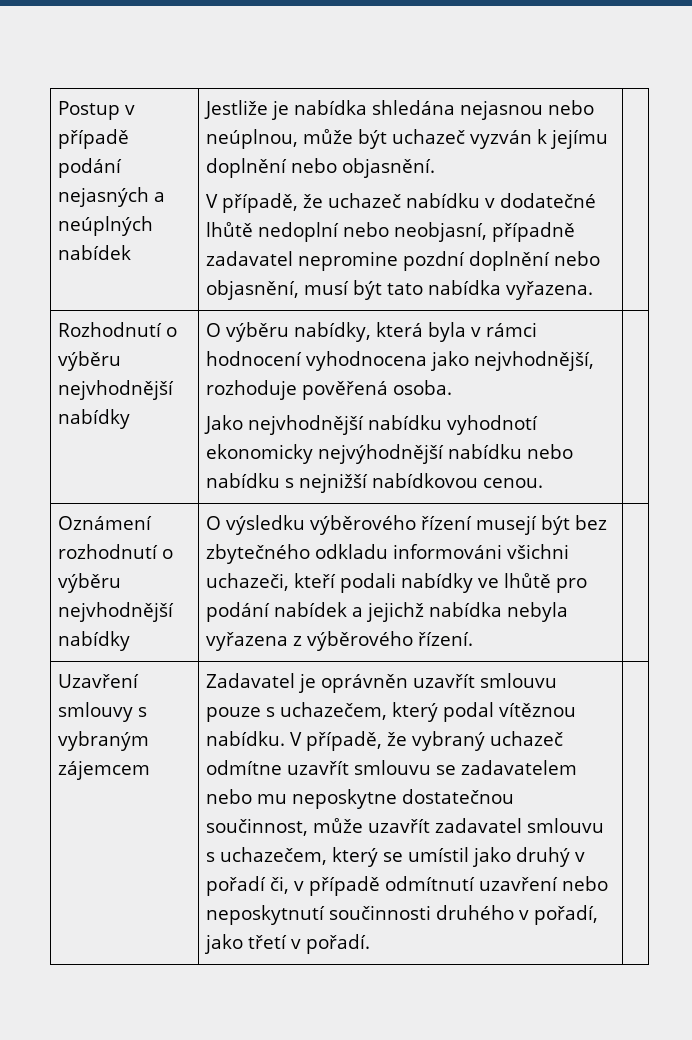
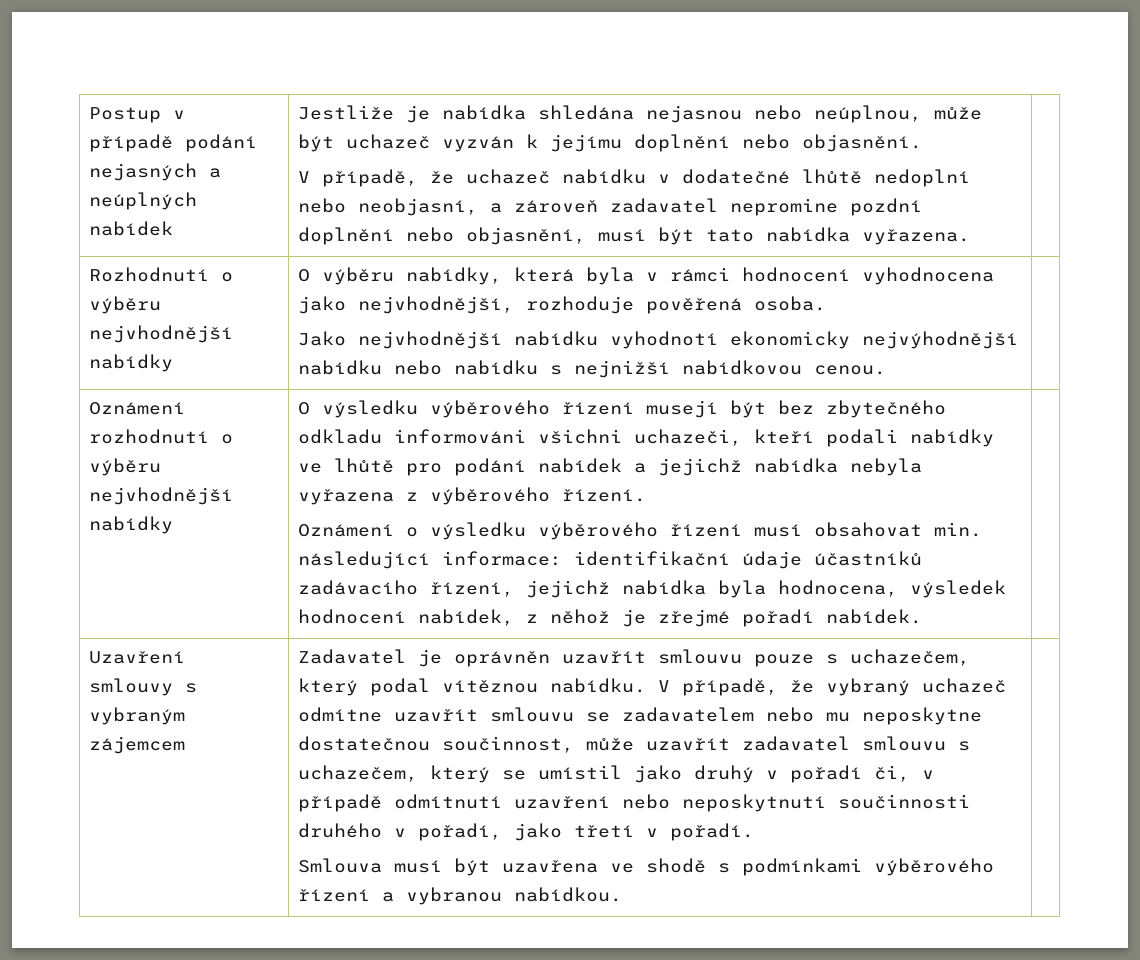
- V případě, že uchazeč nabídku v dodatečné lhůtě nedoplní nebo neobjasní, případně zadavatel nepromine pozdní doplnění nebo objasnění, musí být tato nabídka vyřazena.
+ V případě, že uchazeč nabídku v dodatečné lhůtě nedoplní nebo neobjasní, a zároveň zadavatel nepromine pozdní doplnění nebo objasnění, musí být tato nabídka vyřazena.
+ Oznámení o výsledku výběrového řízení musí obsahovat min. následující informace: identifikační údaje účastníků zadávacího řízení, jejichž nabídka byla hodnocena, výsledek hodnocení nabídek, z něhož je zřejmé pořadí nabídek.
+ Smlouva musí být uzavřena ve shodě s podmínkami výběrového řízení a vybranou nabídkou.

